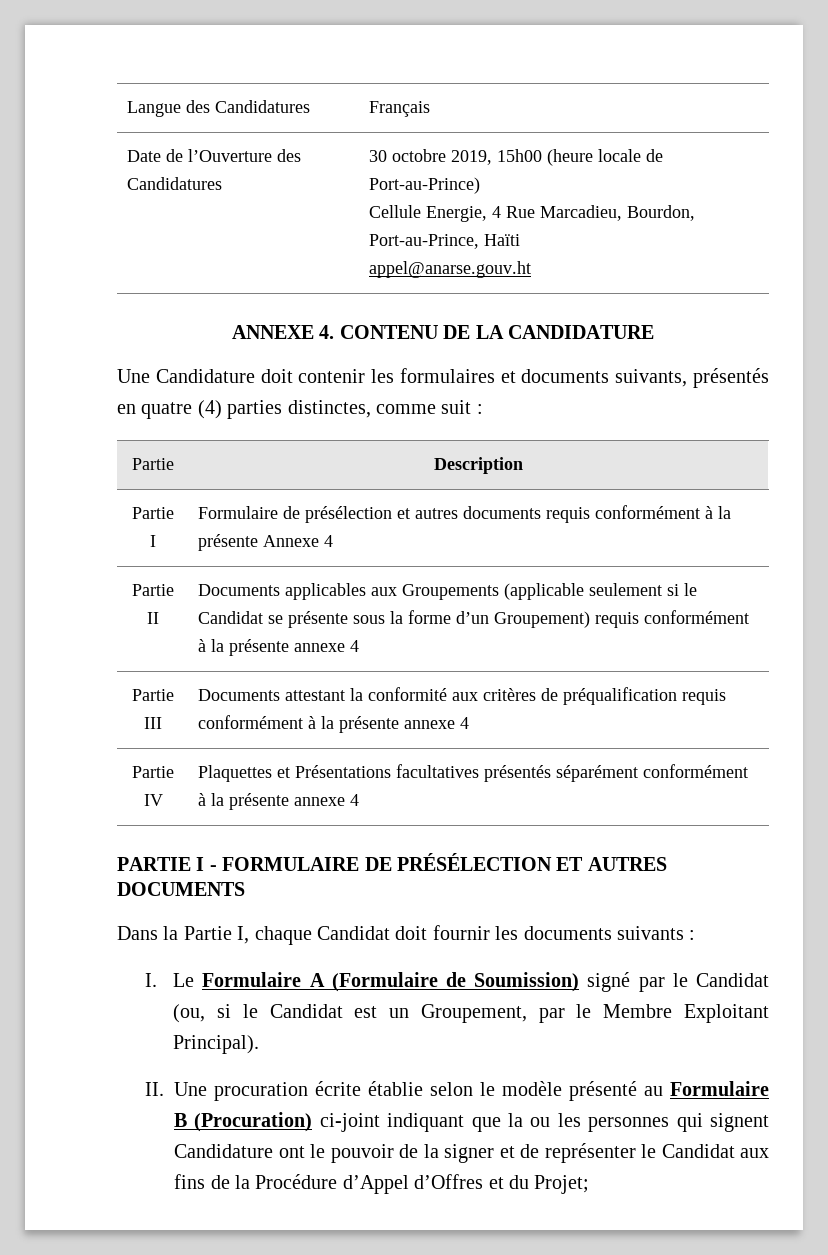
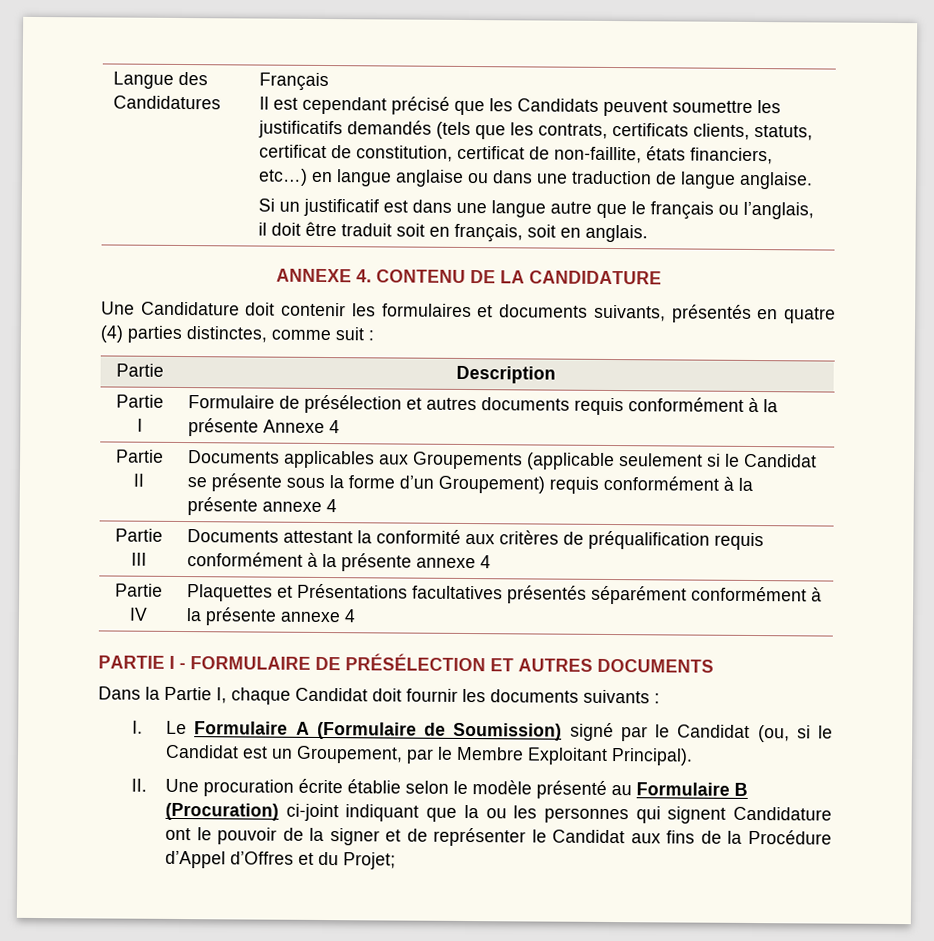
- Date de l’Ouverture des Candidatures | 30 octobre 2019, 15h00 (heure locale de Port-au-Prince)
- Cellule Energie, 4 Rue Marcadieu, Bourdon, Port-au-Prince, Haïti
- appel@anarse.gouv.ht
+ Il est cependant précisé que les Candidats peuvent soumettre les justificatifs demandés (tels que les contrats, certificats clients, statuts, certificat de constitution, certificat de non-faillite, états financiers, etc…) en langue anglaise ou dans une traduction de langue anglaise.
+ Si un justificatif est dans une langue autre que le français ou l’anglais, il doit être traduit soit en français, soit en anglais.

